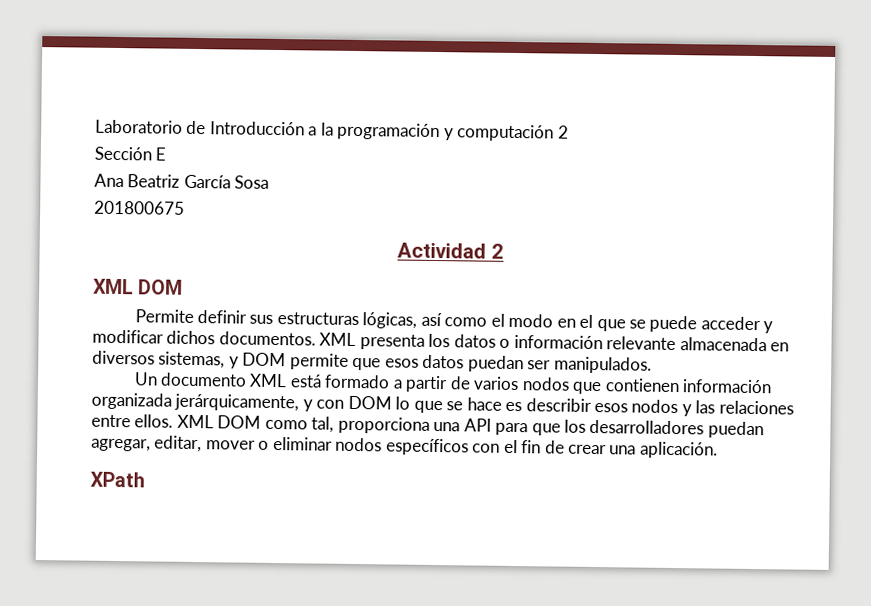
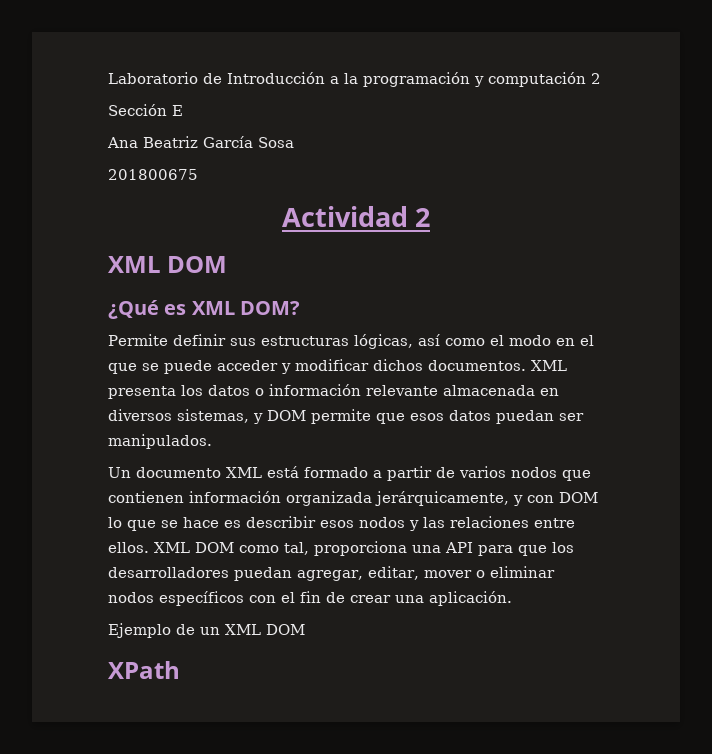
+ ¿Qué es XML DOM?
+ Ejemplo de un XML DOM

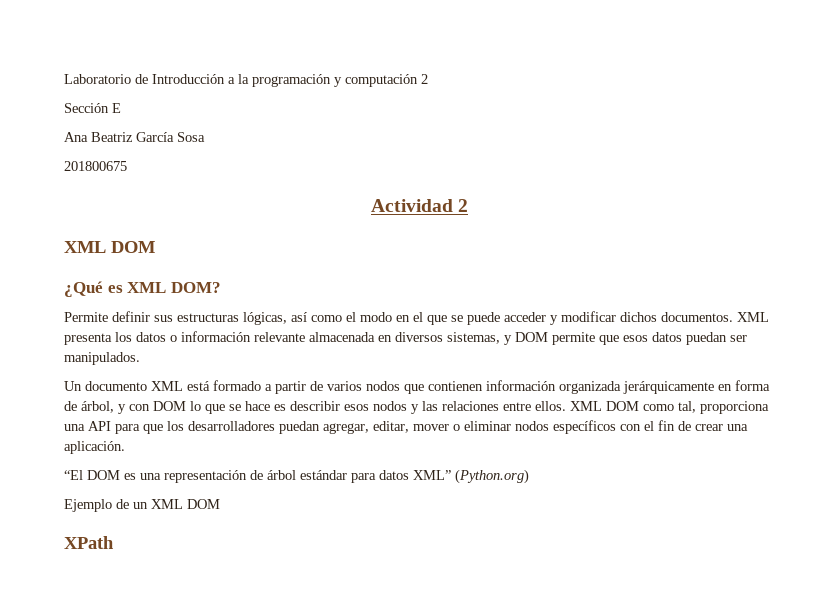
- Un documento XML está formado a partir de varios nodos que contienen información organizada jerárquicamente, y con DOM lo que se hace es describir esos nodos y las relaciones entre ellos.
+ Un documento XML está formado a partir de varios nodos que contienen información organizada jerárquicamente en forma de árbol, y con DOM lo que se hace es describir esos nodos y las relaciones entre ellos.
+ “El DOM es una representación de árbol estándar para datos XML” (Python.org)

